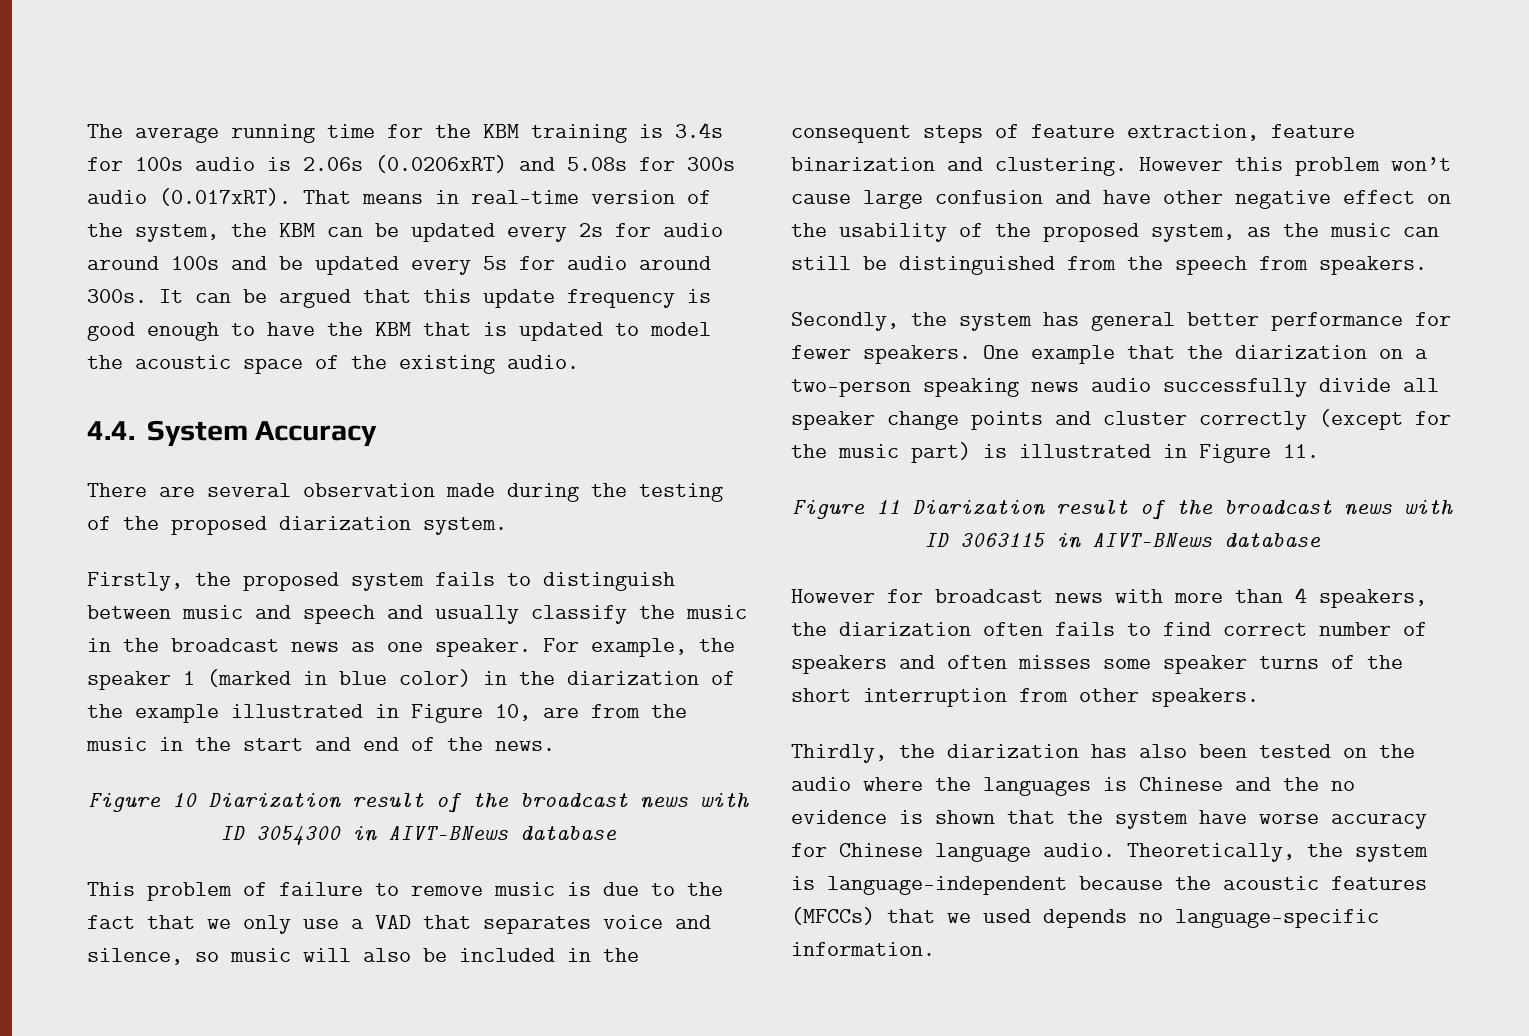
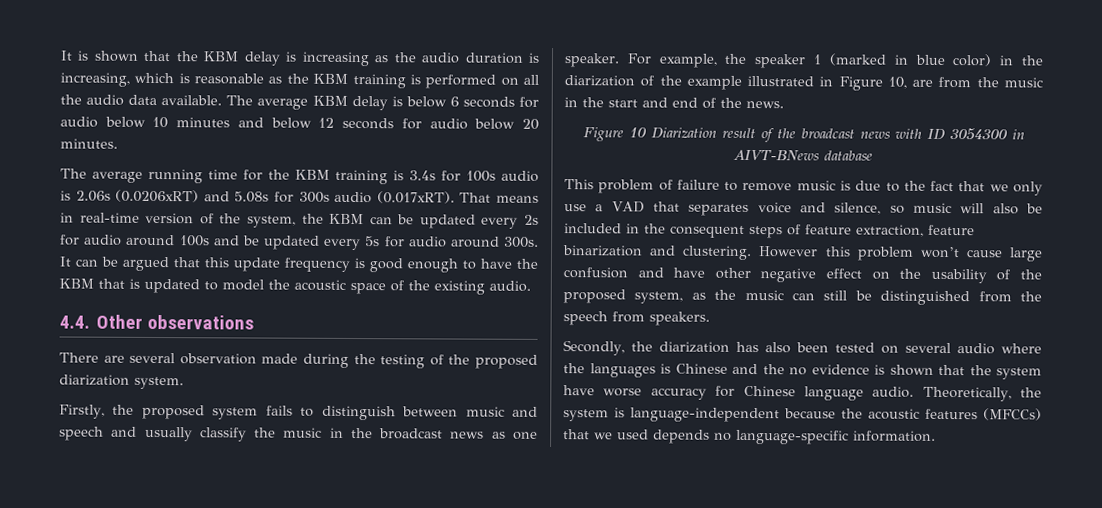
+ It is shown that the KBM delay is increasing as the audio duration is increasing, which is reasonable as the KBM training is performed on all the audio data available. The average KBM delay is below 6 seconds for audio below 10 minutes and below 12 seconds for audio below 20 minutes.
- 4.4. System Accuracy
+ 4.4. Other observations
- Secondly, the system has general better performance for fewer speakers. One example that the diarization on a two-person speaking news audio successfully divide all speaker change points and cluster correctly (except for the music part) is illustrated in Figure 11.
- Figure 11 Diarization result of the broadcast news with ID 3063115 in AIVT-BNews database
- However for broadcast news with more than 4 speakers, the diarization often fails to find correct number of speakers and often misses some speaker turns of the short interruption from other speakers.
- Thirdly, the diarization has also been tested on the audio where the languages is Chinese and the no evidence is shown that the system have worse accuracy for Chinese language audio.
+ Secondly, the diarization has also been tested on several audio where the languages is Chinese and the no evidence is shown that the system have worse accuracy for Chinese language audio.

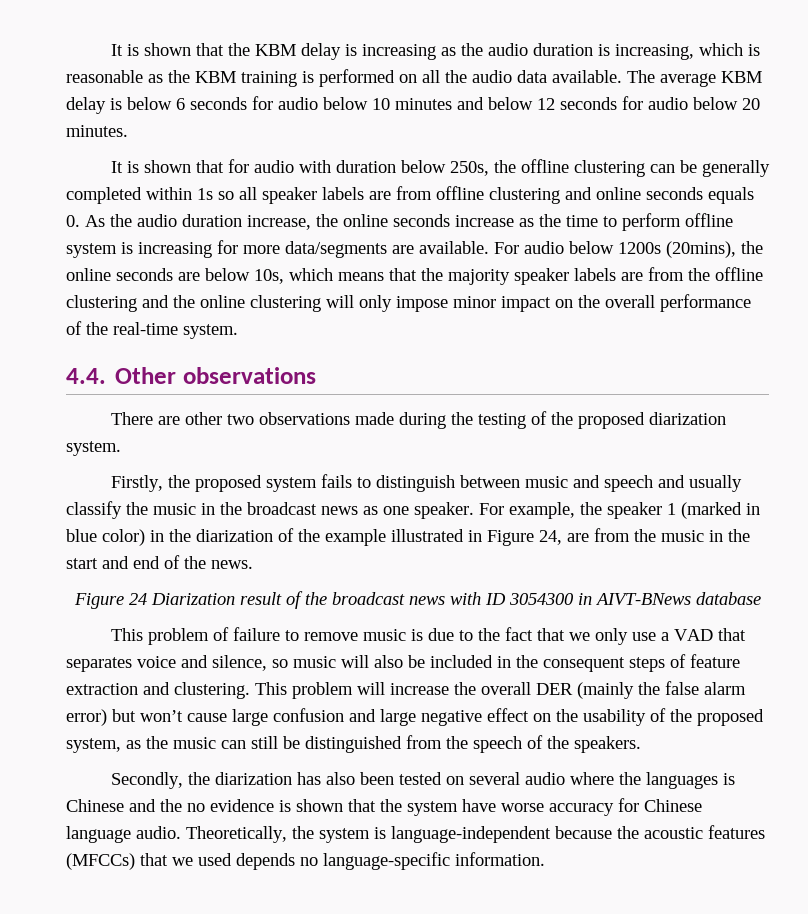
- The average running time for the KBM training is 3.4s for 100s audio is 2.06s (0.0206xRT) and 5.08s for 300s audio (0.017xRT). That means in real-time version of the system, the KBM can be updated every 2s for audio around 100s and be updated every 5s for audio around 300s. It can be argued that this update frequency is good enough to have the KBM that is updated to model the acoustic space of the existing audio.
+ It is shown that for audio with duration below 250s, the offline clustering can be generally completed within 1s so all speaker labels are from offline clustering and online seconds equals 0. As the audio duration increase, the online seconds increase as the time to perform offline system is increasing for more data/segments are available. For audio below 1200s (20mins), the online seconds are below 10s, which means that the majority speaker labels are from the offline clustering and the online clustering will only impose minor impact on the overall performance of the real-time system.
- There are several observation made during the testing of the proposed diarization system.
+ There are other two observations made during the testing of the proposed diarization system.
- For example, the speaker 1 (marked in blue color) in the diarization of the example illustrated in Figure 10, are from the music in the start and end of the news.
+ For example, the speaker 1 (marked in blue color) in the diarization of the example illustrated in Figure 24, are from the music in the start and end of the news.
- Figure 10 Diarization result of the broadcast news with ID 3054300 in AIVT-BNews database
+ Figure 24 Diarization result of the broadcast news with ID 3054300 in AIVT-BNews database
- This problem of failure to remove music is due to the fact that we only use a VAD that separates voice and silence, so music will also be included in the consequent steps of feature extraction, feature binarization and clustering. However this problem won’t cause large confusion and have other negative effect on the usability of the proposed system, as the music can still be distinguished from the speech from speakers.
+ This problem of failure to remove music is due to the fact that we only use a VAD that separates voice and silence, so music will also be included in the consequent steps of feature extraction and clustering. This problem will increase the overall DER (mainly the false alarm error) but won’t cause large confusion and large negative effect on the usability of the proposed system, as the music can still be distinguished from the speech of the speakers.

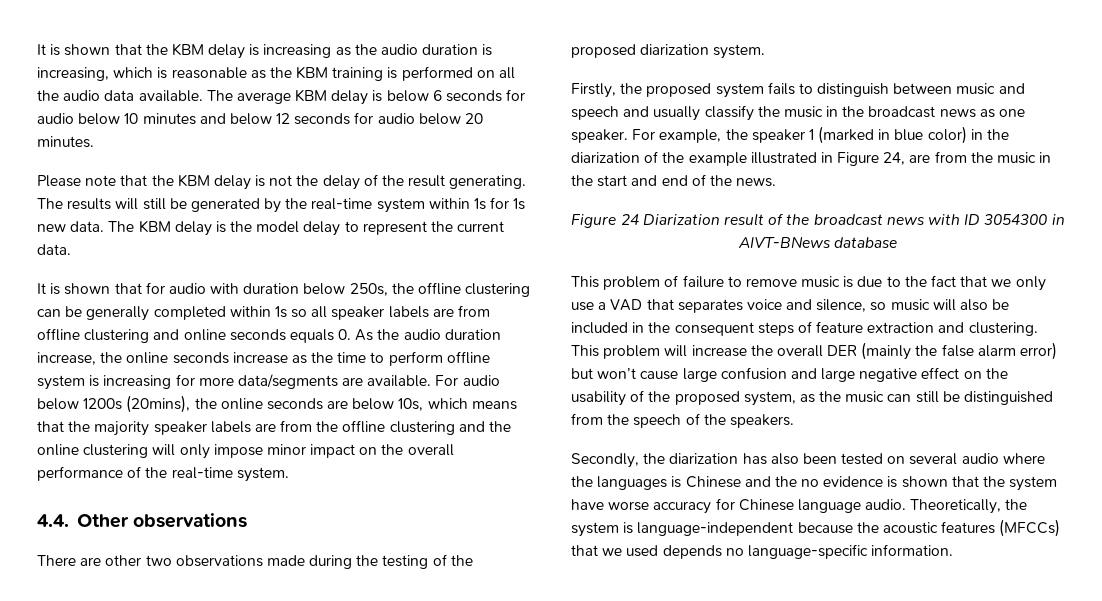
+ Please note that the KBM delay is not the delay of the result generating. The results will still be generated by the real-time system within 1s for 1s new data. The KBM delay is the model delay to represent the current data.

